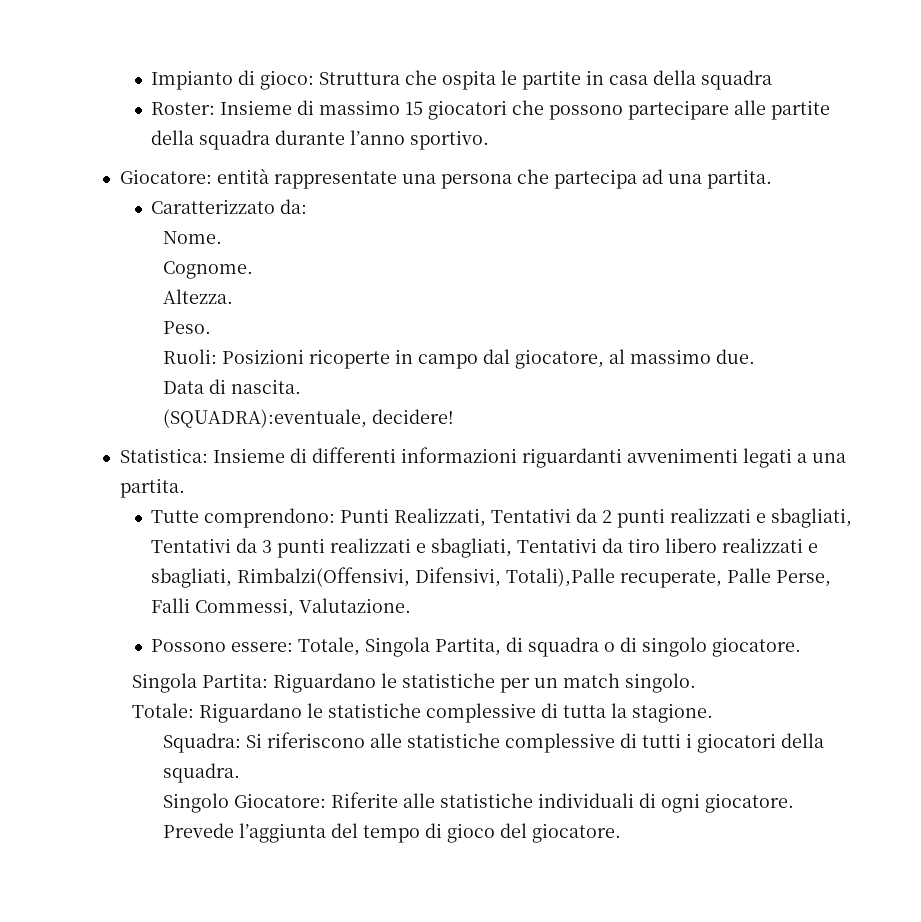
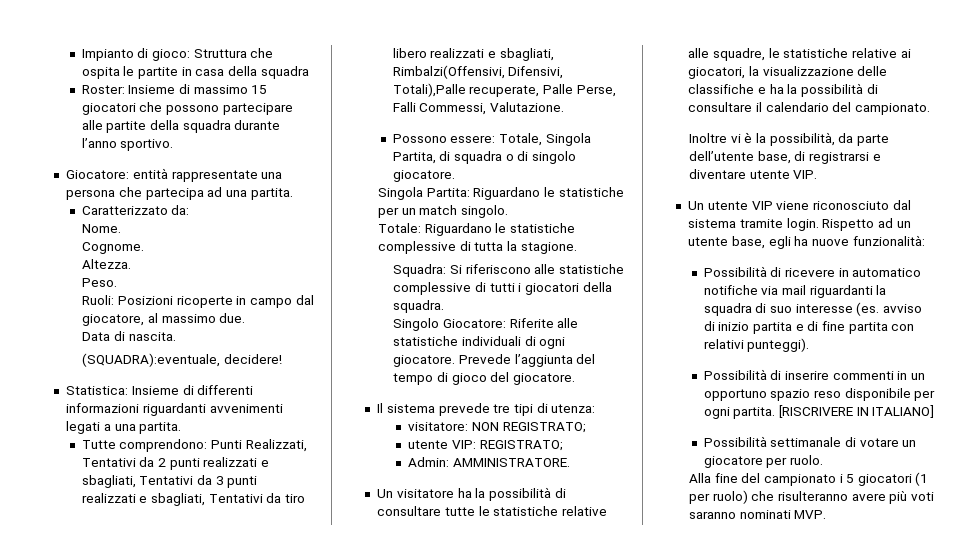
+ Il sistema prevede tre tipi di utenza:
+ visitatore: NON REGISTRATO;
+ utente VIP: REGISTRATO;
+ Admin: AMMINISTRATORE.
+ Un visitatore ha la possibilità di consultare tutte le statistiche relative alle squadre, le statistiche relative ai giocatori, la visualizzazione delle classifiche e ha la possibilità di consultare il calendario del campionato.
+ Inoltre vi è la possibilità, da parte dell’utente base, di registrarsi e diventare utente VIP.
+ Un utente VIP viene riconosciuto dal sistema tramite login. Rispetto ad un utente base, egli ha nuove funzionalità:
+ Possibilità di ricevere in automatico notifiche via mail riguardanti la squadra di suo interesse (es. avviso di inizio partita e di fine partita con relativi punteggi).
+ Possibilità di inserire commenti in un opportuno spazio reso disponibile per ogni partita. [RISCRIVERE IN ITALIANO]
+ Possibilità settimanale di votare un giocatore per ruolo.
+ Alla fine del campionato i 5 giocatori (1 per ruolo) che risulteranno avere più voti saranno nominati MVP.

